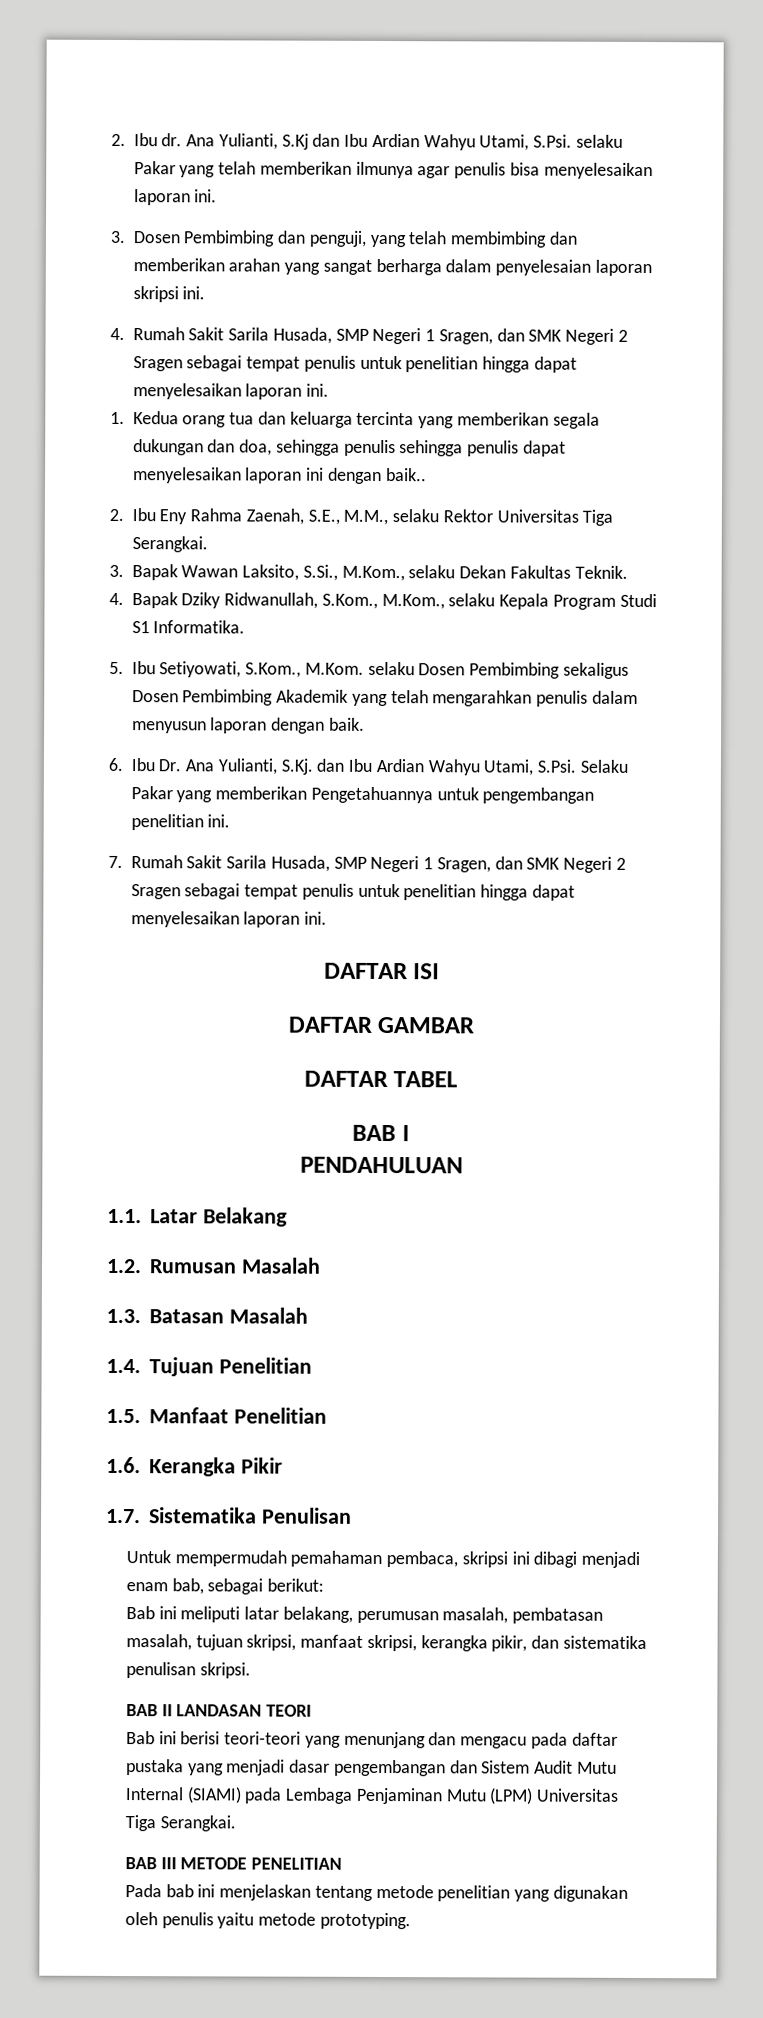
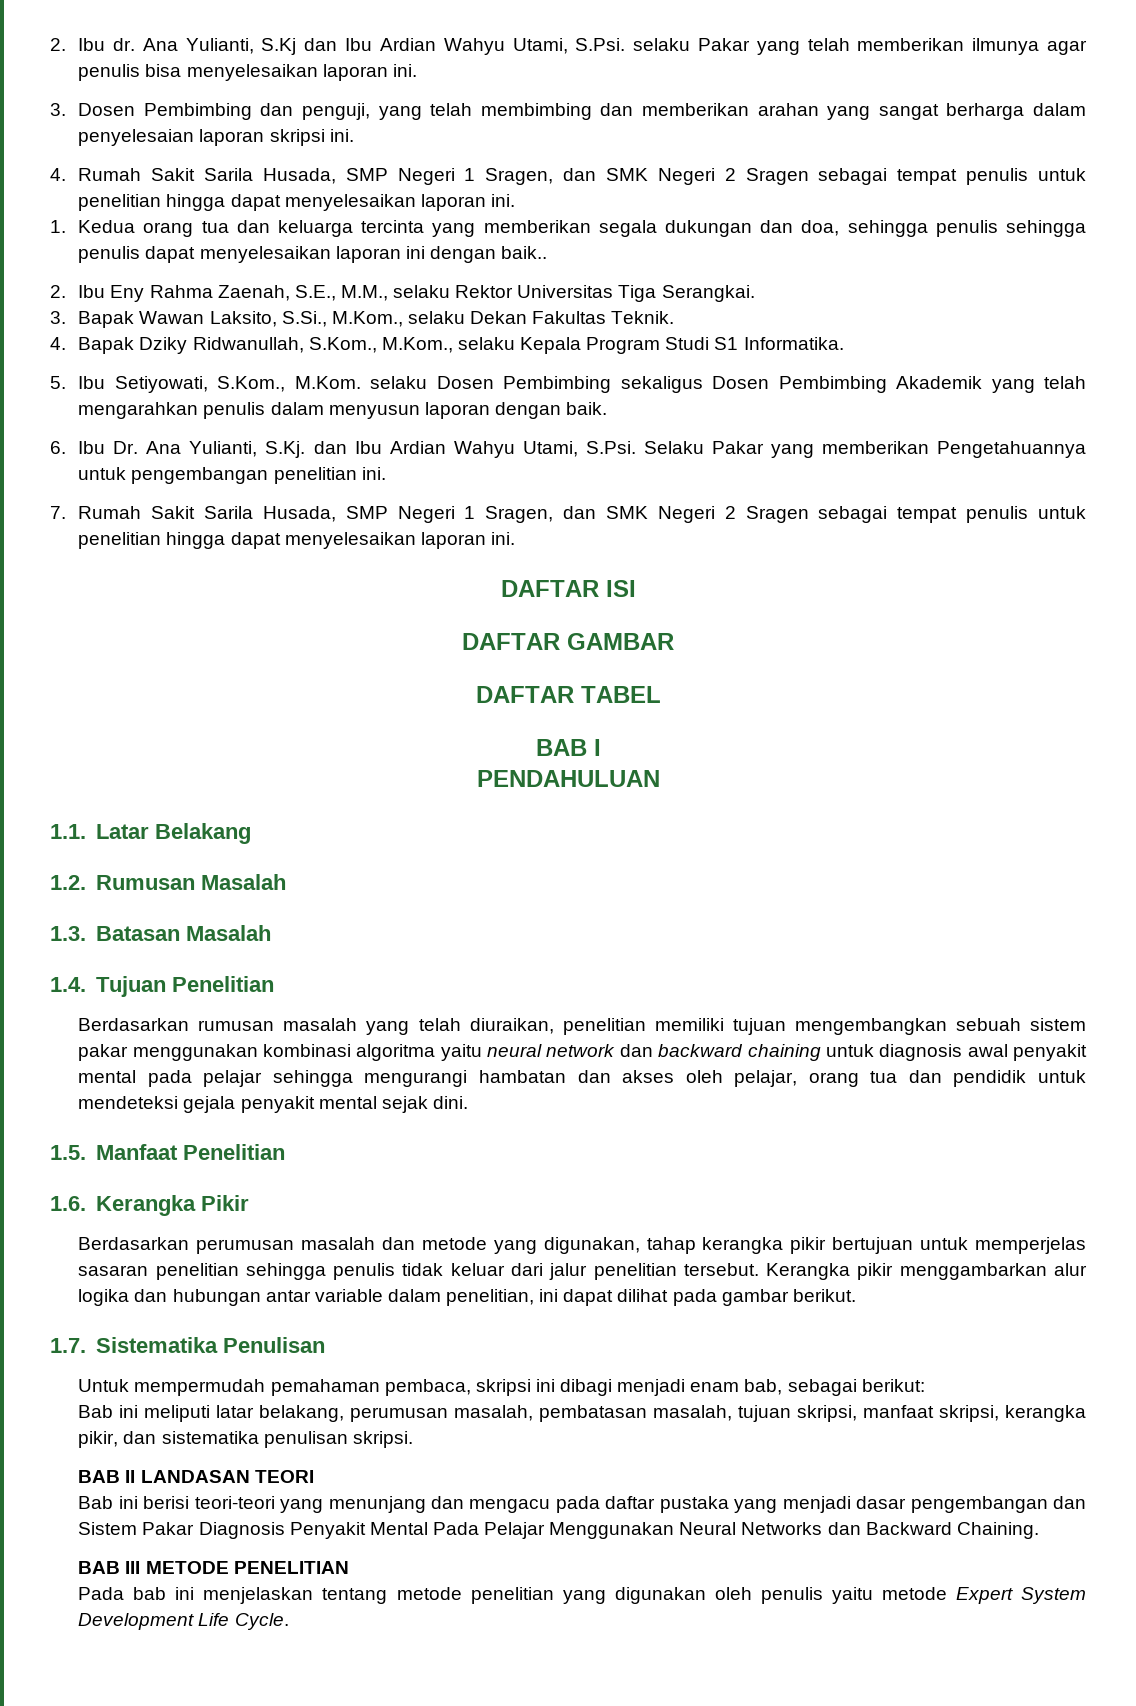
+ Berdasarkan rumusan masalah yang telah diuraikan, penelitian memiliki tujuan mengembangkan sebuah sistem pakar menggunakan kombinasi algoritma yaitu neural network dan backward chaining untuk diagnosis awal penyakit mental pada pelajar sehingga mengurangi hambatan dan akses oleh pelajar, orang tua dan pendidik untuk mendeteksi gejala penyakit mental sejak dini.
+ Berdasarkan perumusan masalah dan metode yang digunakan, tahap kerangka pikir bertujuan untuk memperjelas sasaran penelitian sehingga penulis tidak keluar dari jalur penelitian tersebut. Kerangka pikir menggambarkan alur logika dan hubungan antar variable dalam penelitian, ini dapat dilihat pada gambar berikut.
- Bab ini berisi teori-teori yang menunjang dan mengacu pada daftar pustaka yang menjadi dasar pengembangan dan Sistem Audit Mutu Internal (SIAMI) pada Lembaga Penjaminan Mutu (LPM) Universitas Tiga Serangkai.
+ Bab ini berisi teori-teori yang menunjang dan mengacu pada daftar pustaka yang menjadi dasar pengembangan dan Sistem Pakar Diagnosis Penyakit Mental Pada Pelajar Menggunakan Neural Networks dan Backward Chaining.
- Pada bab ini menjelaskan tentang metode penelitian yang digunakan oleh penulis yaitu metode prototyping.
+ Pada bab ini menjelaskan tentang metode penelitian yang digunakan oleh penulis yaitu metode Expert System Development Life Cycle.

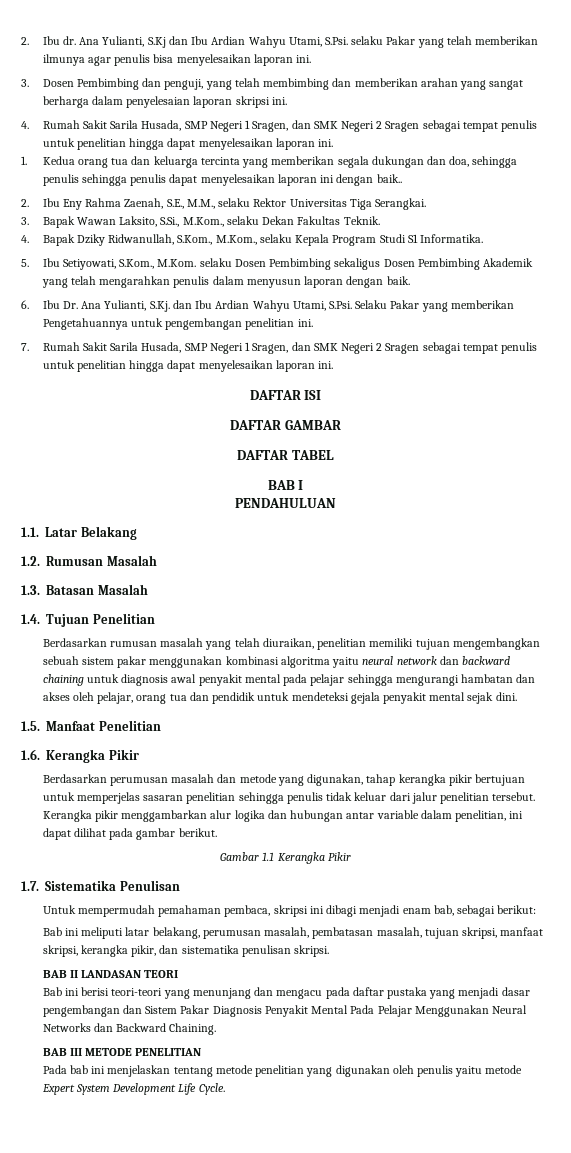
+ Gambar 1.1 Kerangka Pikir

